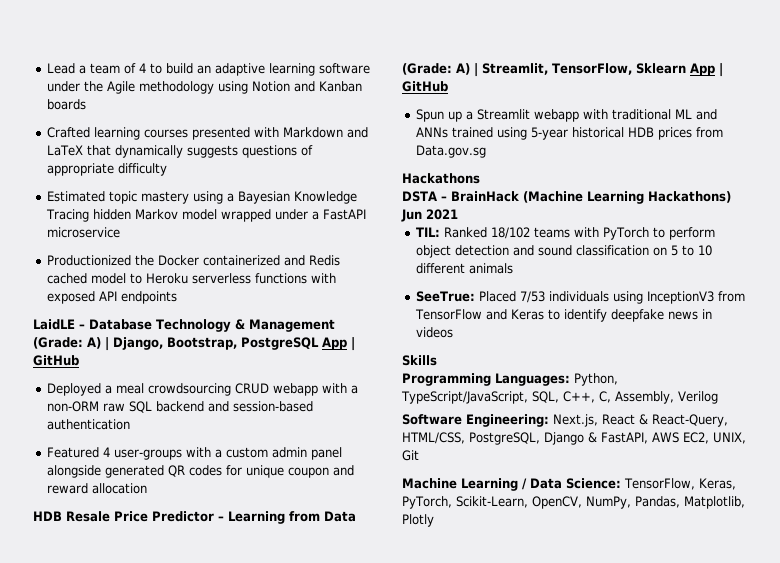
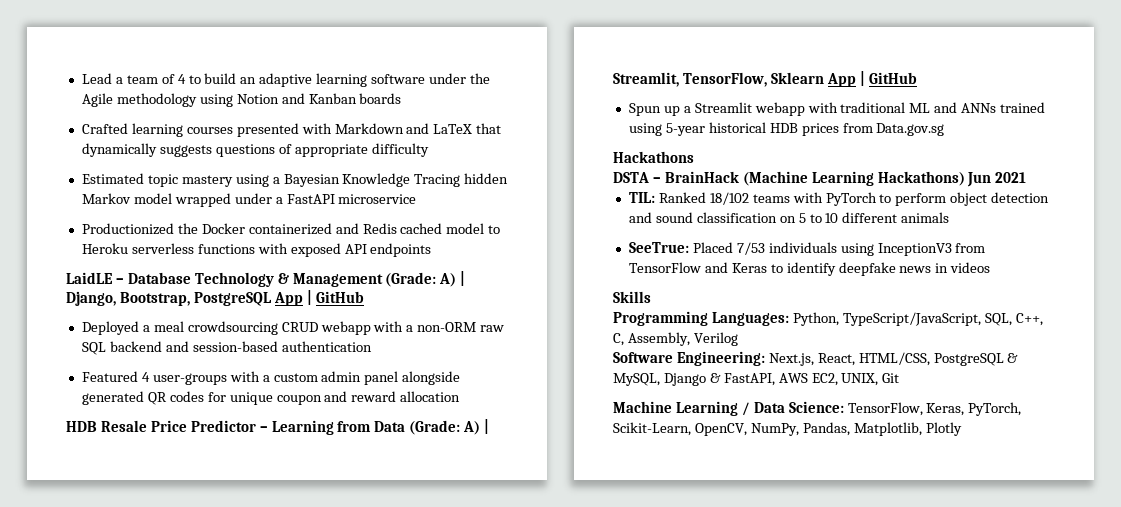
- Software Engineering: Next.js, React & React-Query, HTML/CSS, PostgreSQL, Django & FastAPI, AWS EC2, UNIX, Git
+ Software Engineering: Next.js, React, HTML/CSS, PostgreSQL & MySQL, Django & FastAPI, AWS EC2, UNIX, Git

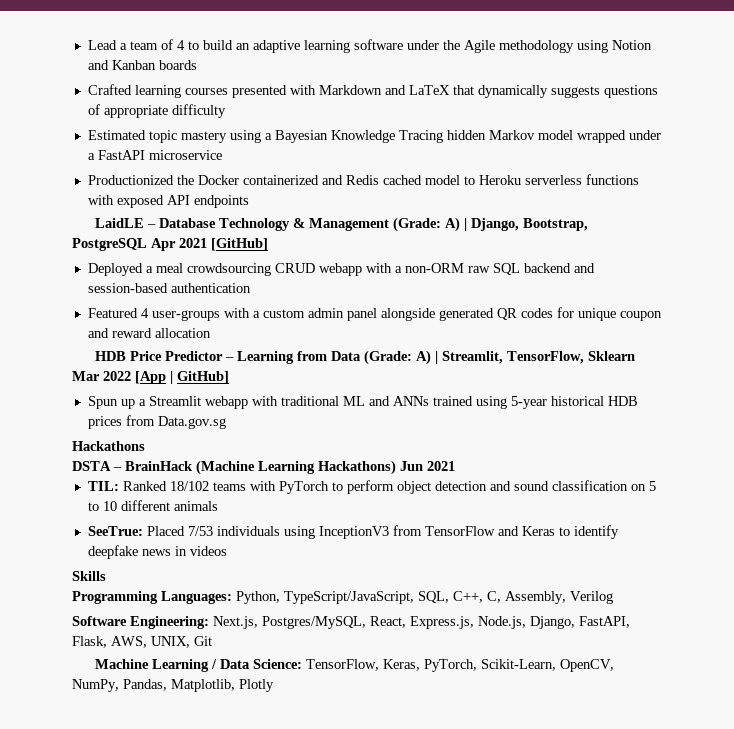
- LaidLE – Database Technology & Management (Grade: A) | Django, Bootstrap, PostgreSQL App | GitHub
+ LaidLE – Database Technology & Management (Grade: A) | Django, Bootstrap, PostgreSQL Apr 2021 [GitHub]
- HDB Resale Price Predictor – Learning from Data (Grade: A) | Streamlit, TensorFlow, Sklearn App | GitHub
+ HDB Price Predictor – Learning from Data (Grade: A) | Streamlit, TensorFlow, Sklearn Mar 2022 [App | GitHub]
- Software Engineering: Next.js, React, HTML/CSS, PostgreSQL & MySQL, Django & FastAPI, AWS EC2, UNIX, Git
+ Software Engineering: Next.js, Postgres/MySQL, React, Express.js, Node.js, Django, FastAPI, Flask, AWS, UNIX, Git

